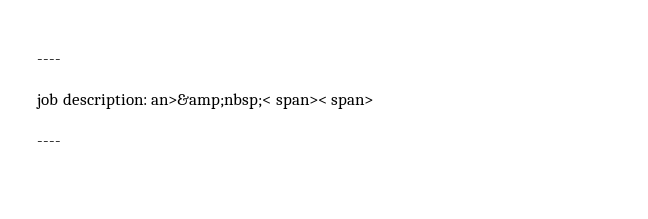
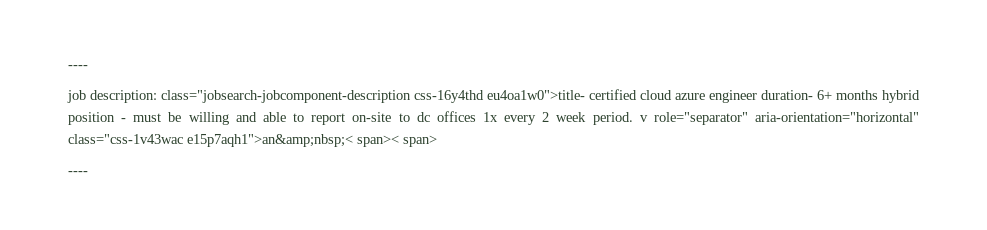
- job description: an>&amp;nbsp;< span>< span>
+ job description: class="jobsearch-jobcomponent-description css-16y4thd eu4oa1w0">title- certified cloud azure engineer duration- 6+ months hybrid position - must be willing and able to report on-site to dc offices 1x every 2 week period. v role="separator" aria-orientation="horizontal" class="css-1v43wac e15p7aqh1">an&amp;nbsp;< span>< span>

